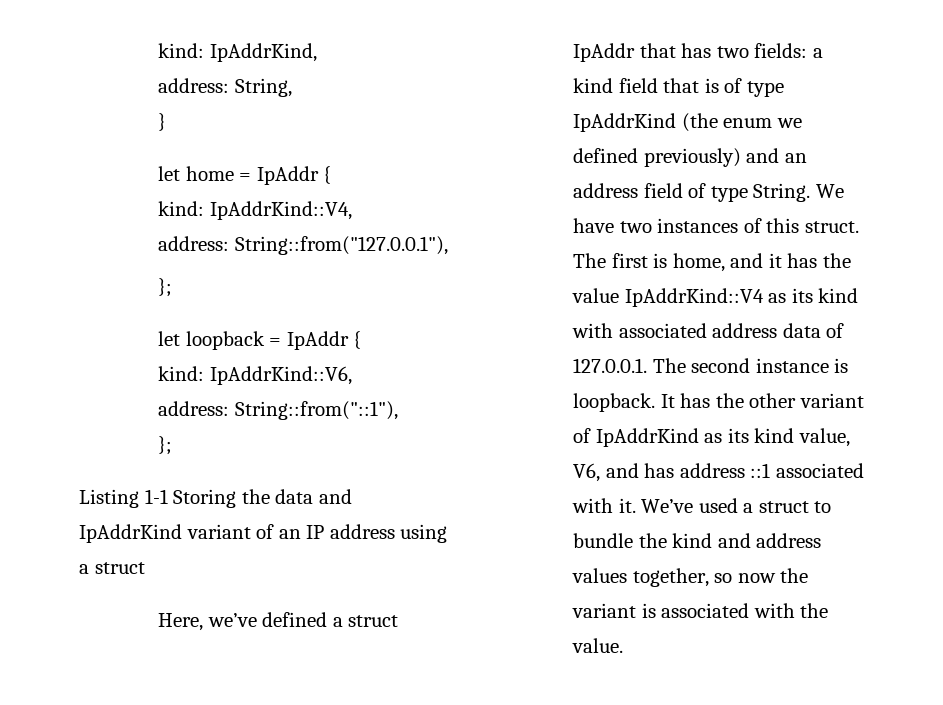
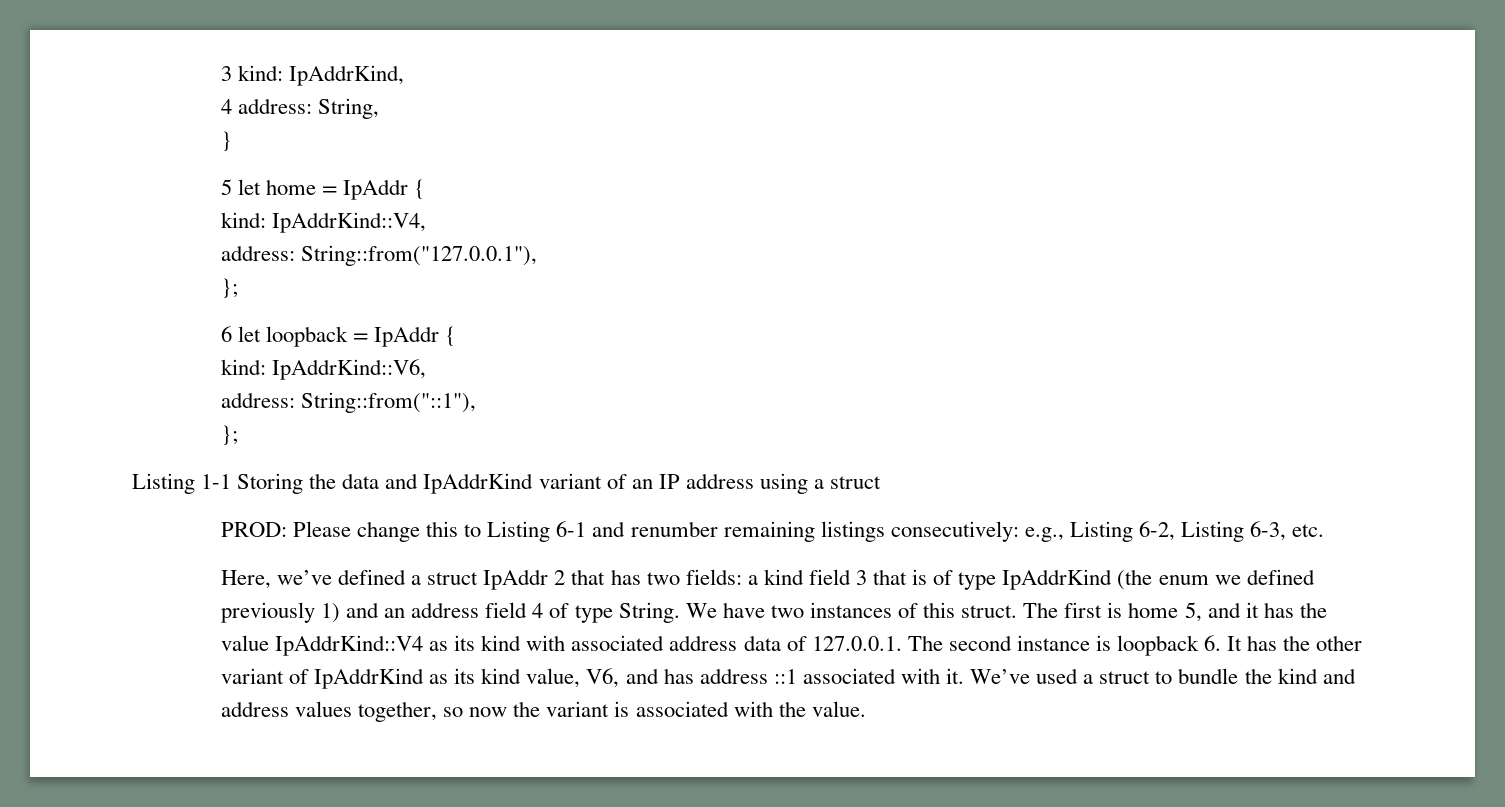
- kind: IpAddrKind,
+ 3 kind: IpAddrKind,
- address: String,
+ 4 address: String,
- let home = IpAddr {
+ 5 let home = IpAddr {
- let loopback = IpAddr {
+ 6 let loopback = IpAddr {
+ PROD: Please change this to Listing 6-1 and renumber remaining listings consecutively: e.g., Listing 6-2, Listing 6-3, etc.
- Here, we’ve defined a struct IpAddr that has two fields: a kind field that is of type IpAddrKind (the enum we defined previously) and an address field of type String.
+ Here, we’ve defined a struct IpAddr 2 that has two fields: a kind field 3 that is of type IpAddrKind (the enum we defined previously 1) and an address field 4 of type String.
- The first is home, and it has the value IpAddrKind::V4 as its kind with associated address data of 127.0.0.1. The second instance is loopback. It has the other variant of IpAddrKind as its kind value, V6, and has address ::1 associated with it.
+ The first is home 5, and it has the value IpAddrKind::V4 as its kind with associated address data of 127.0.0.1. The second instance is loopback 6. It has the other variant of IpAddrKind as its kind value, V6, and has address ::1 associated with it.

